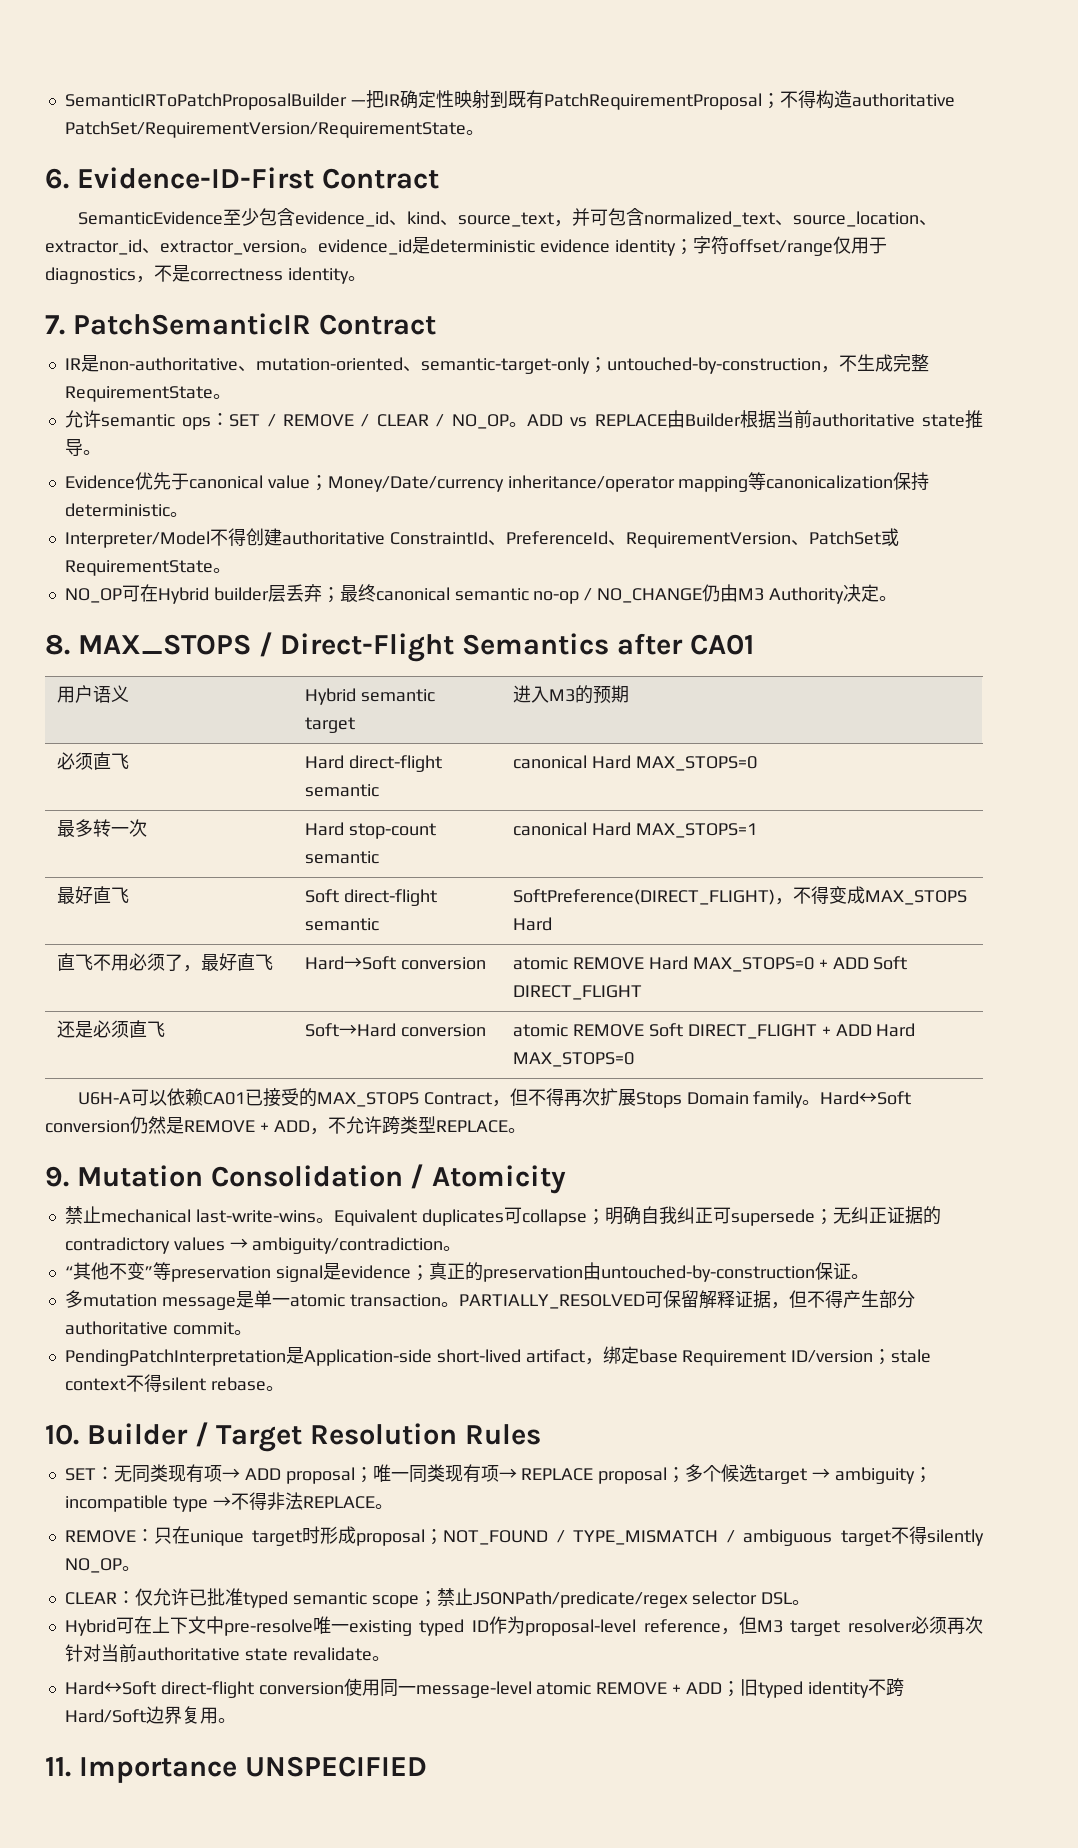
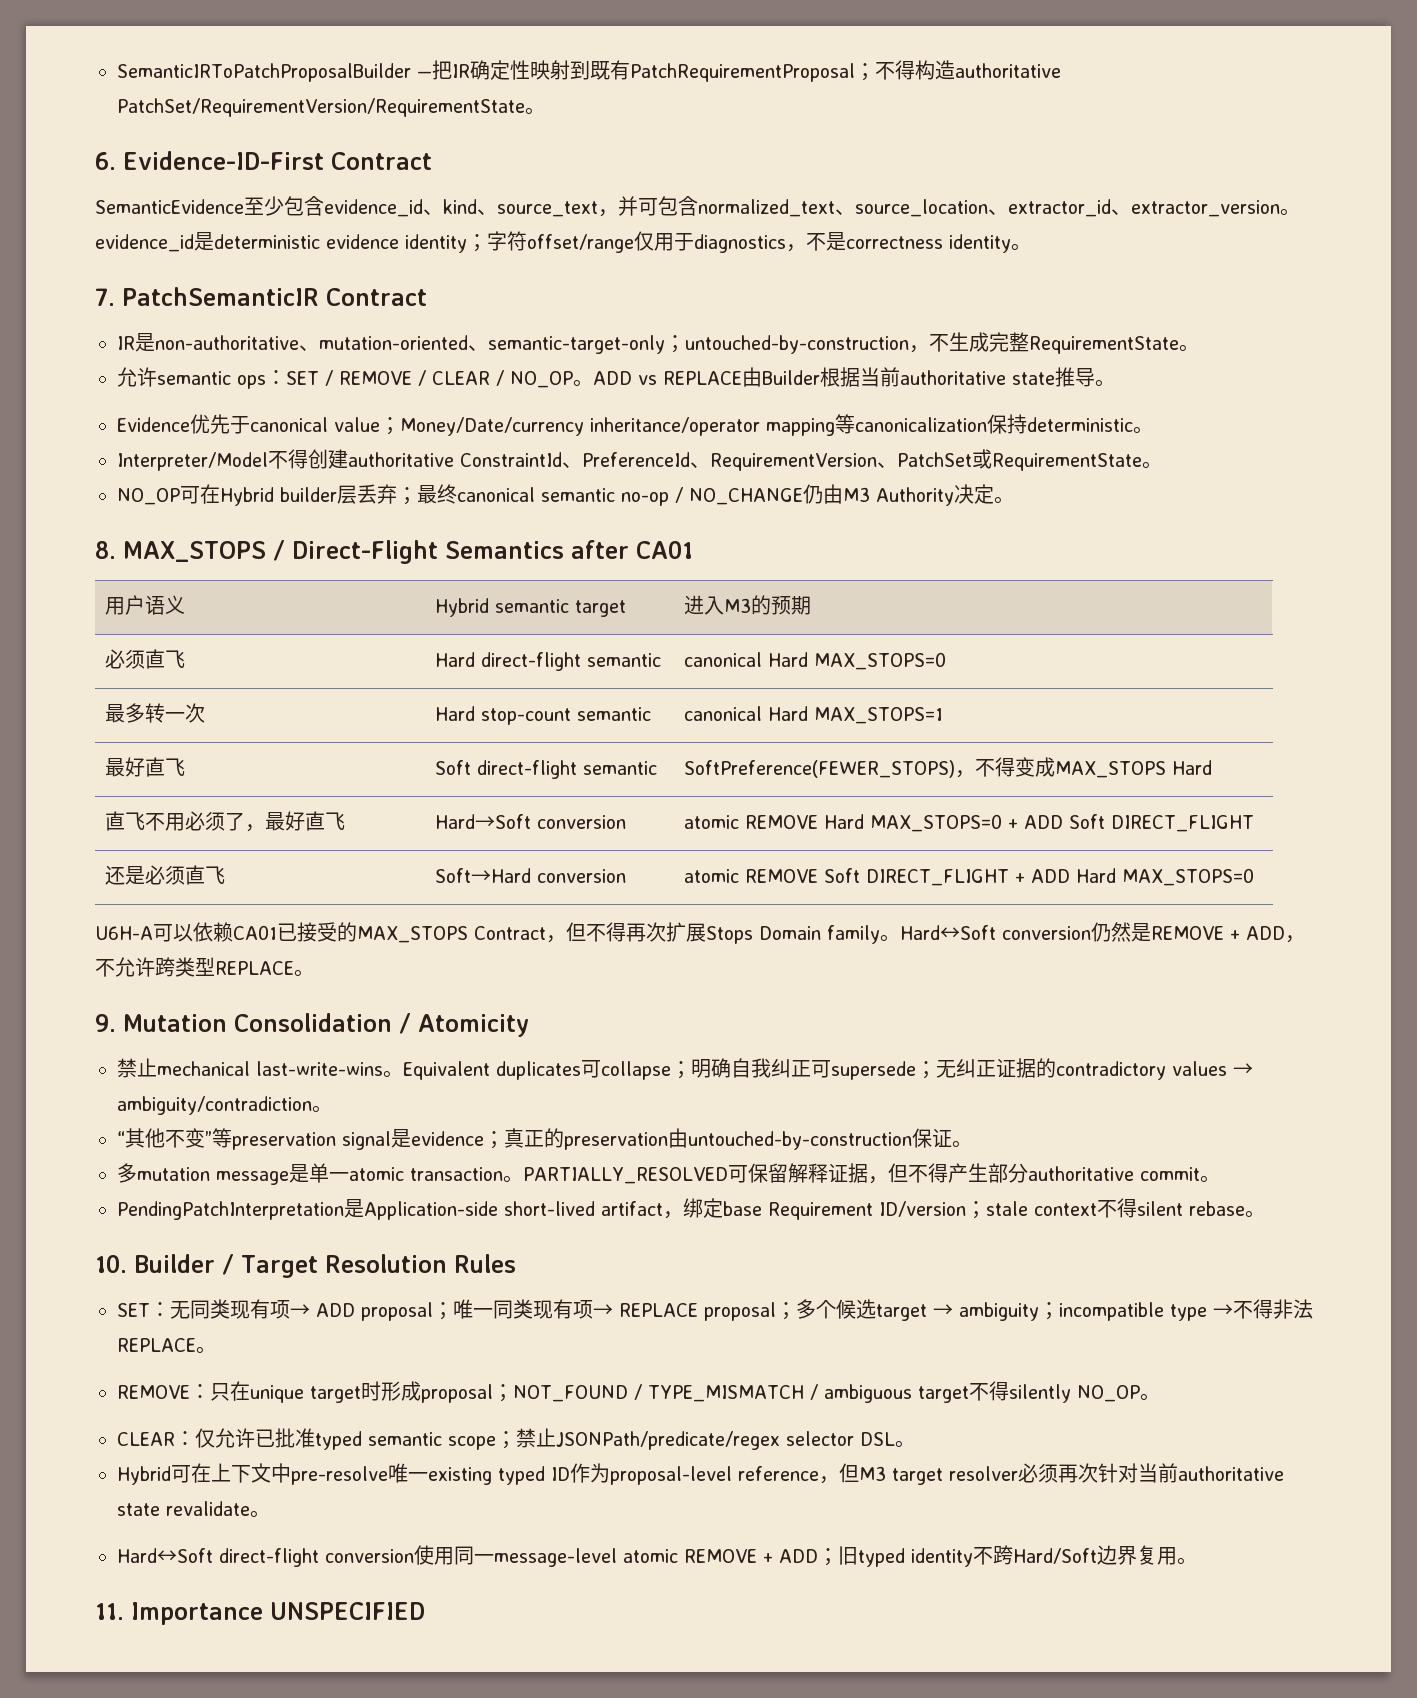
- 最好直飞 | Soft direct-flight semantic | SoftPreference(DIRECT_FLIGHT)，不得变成MAX_STOPS Hard
+ 最好直飞 | Soft direct-flight semantic | SoftPreference(FEWER_STOPS)，不得变成MAX_STOPS Hard

